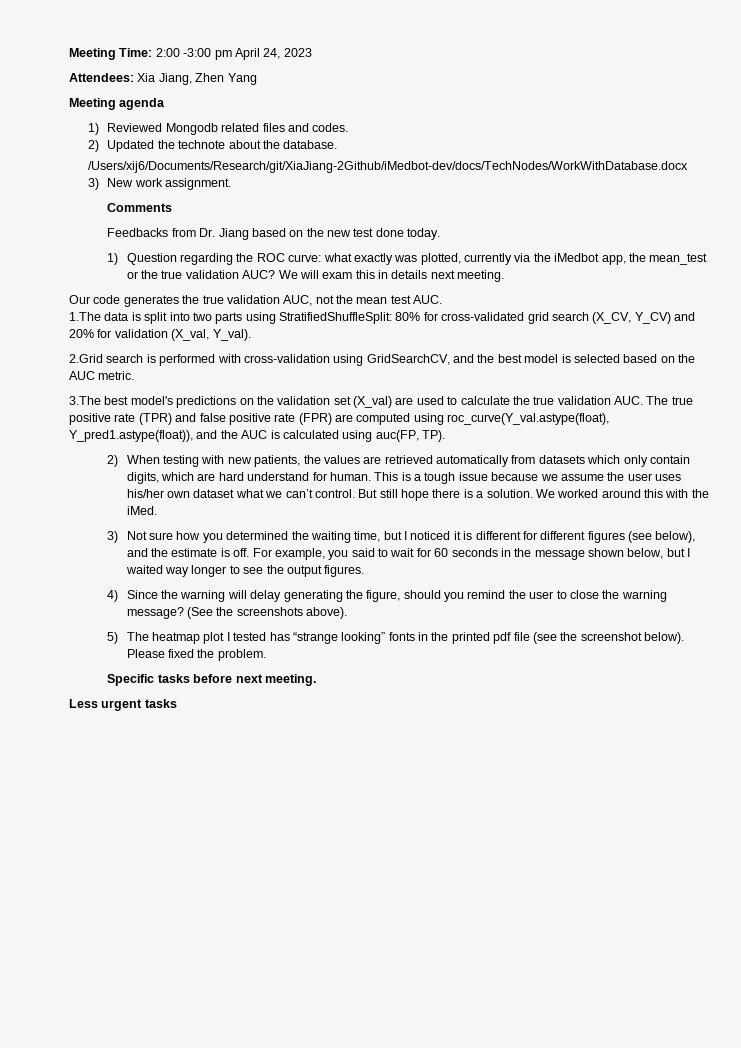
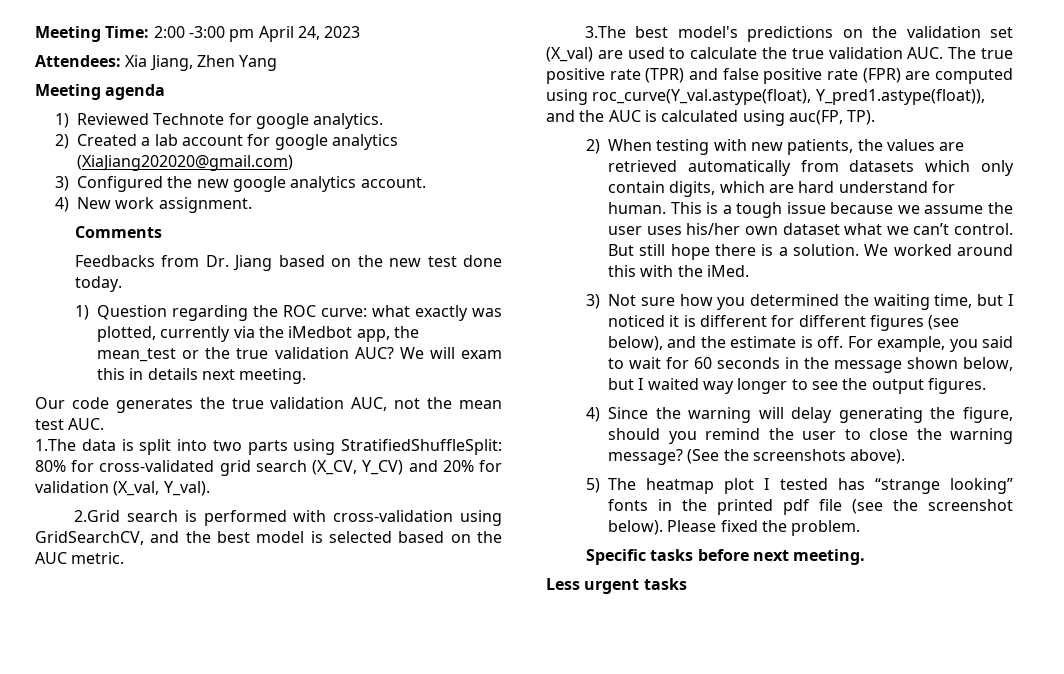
- 1) Reviewed Mongodb related files and codes.
- 2) Updated the technote about the database.
- /Users/xij6/Documents/Research/git/XiaJiang-2Github/iMedbot-dev/docs/TechNodes/WorkWithDatabase.docx
- 3) New work assignment.
+ 1) Reviewed Technote for google analytics.
+ 2) Created a lab account for google analytics (XiaJiang202020@gmail.com)
+ 3) Configured the new google analytics account.
+ 4) New work assignment.

